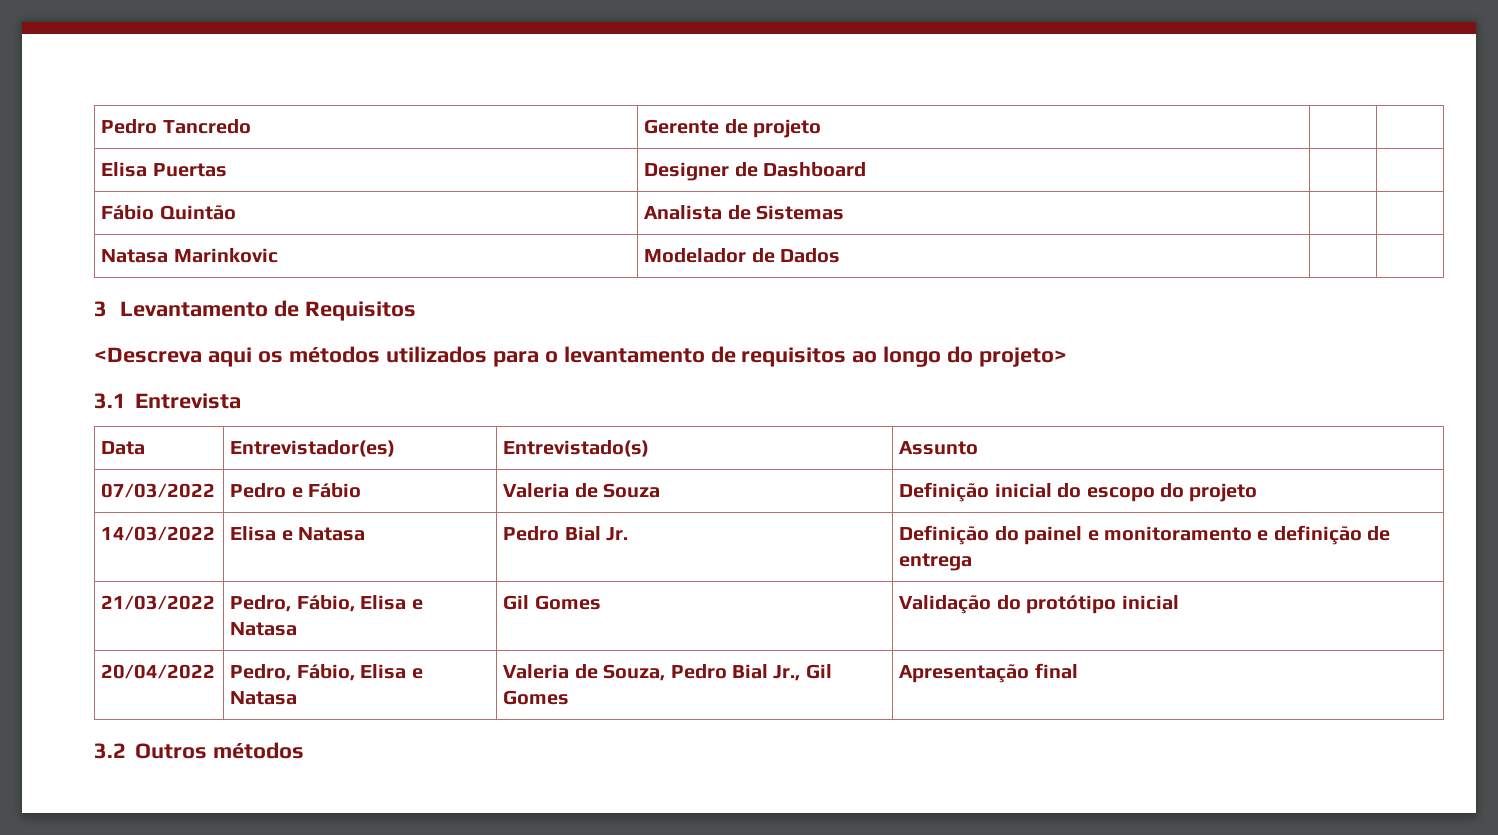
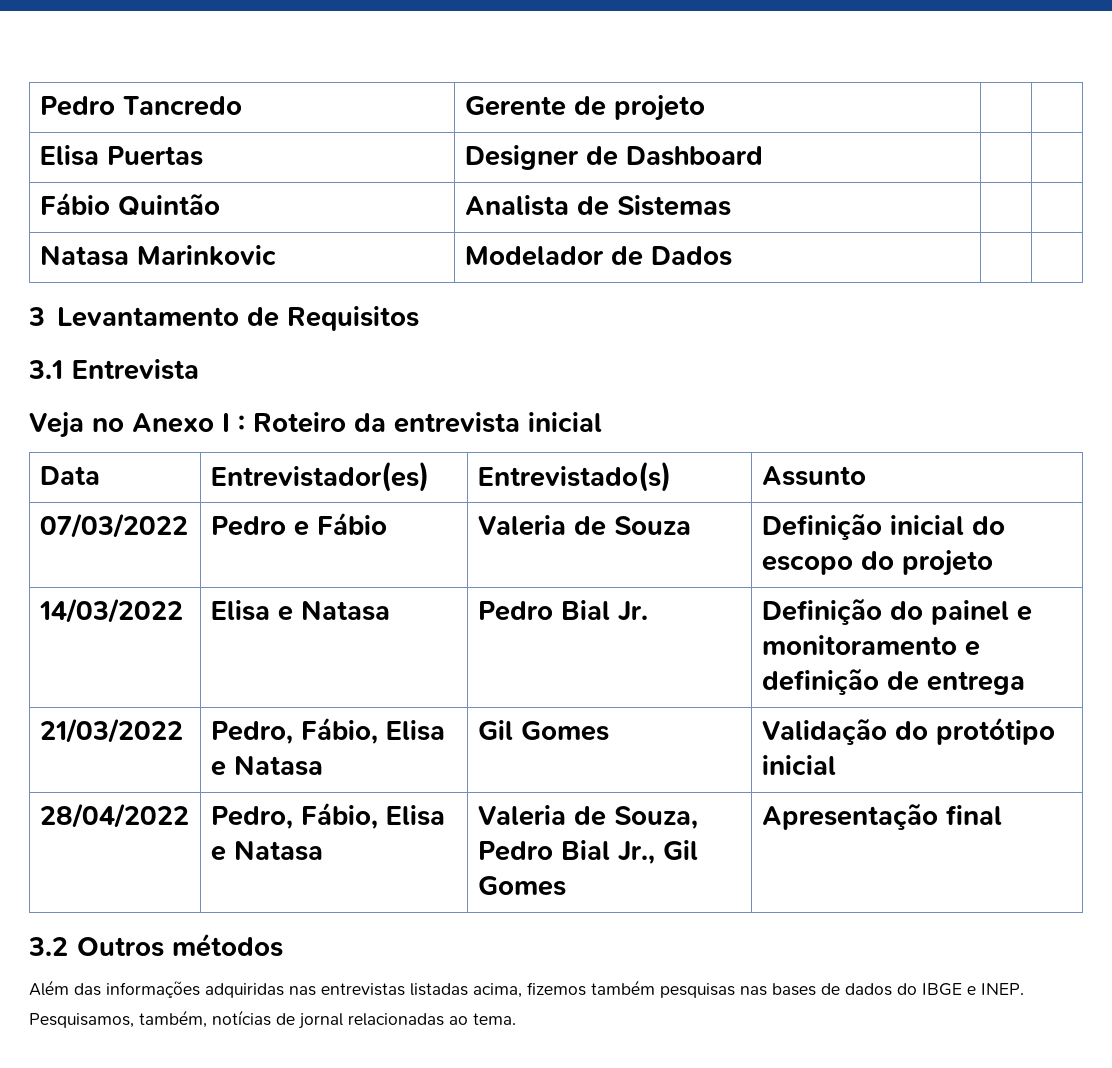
- <Descreva aqui os métodos utilizados para o levantamento de requisitos ao longo do projeto>
  3.1 Entrevista
+ Veja no Anexo I : Roteiro da entrevista inicial
- 20/04/2022 | Pedro, Fábio, Elisa e Natasa | Valeria de Souza, Pedro Bial Jr., Gil Gomes | Apresentação final
+ 28/04/2022 | Pedro, Fábio, Elisa e Natasa | Valeria de Souza, Pedro Bial Jr., Gil Gomes | Apresentação final
+ Além das informações adquiridas nas entrevistas listadas acima, fizemos também pesquisas nas bases de dados do IBGE e INEP. Pesquisamos, também, notícias de jornal relacionadas ao tema.

